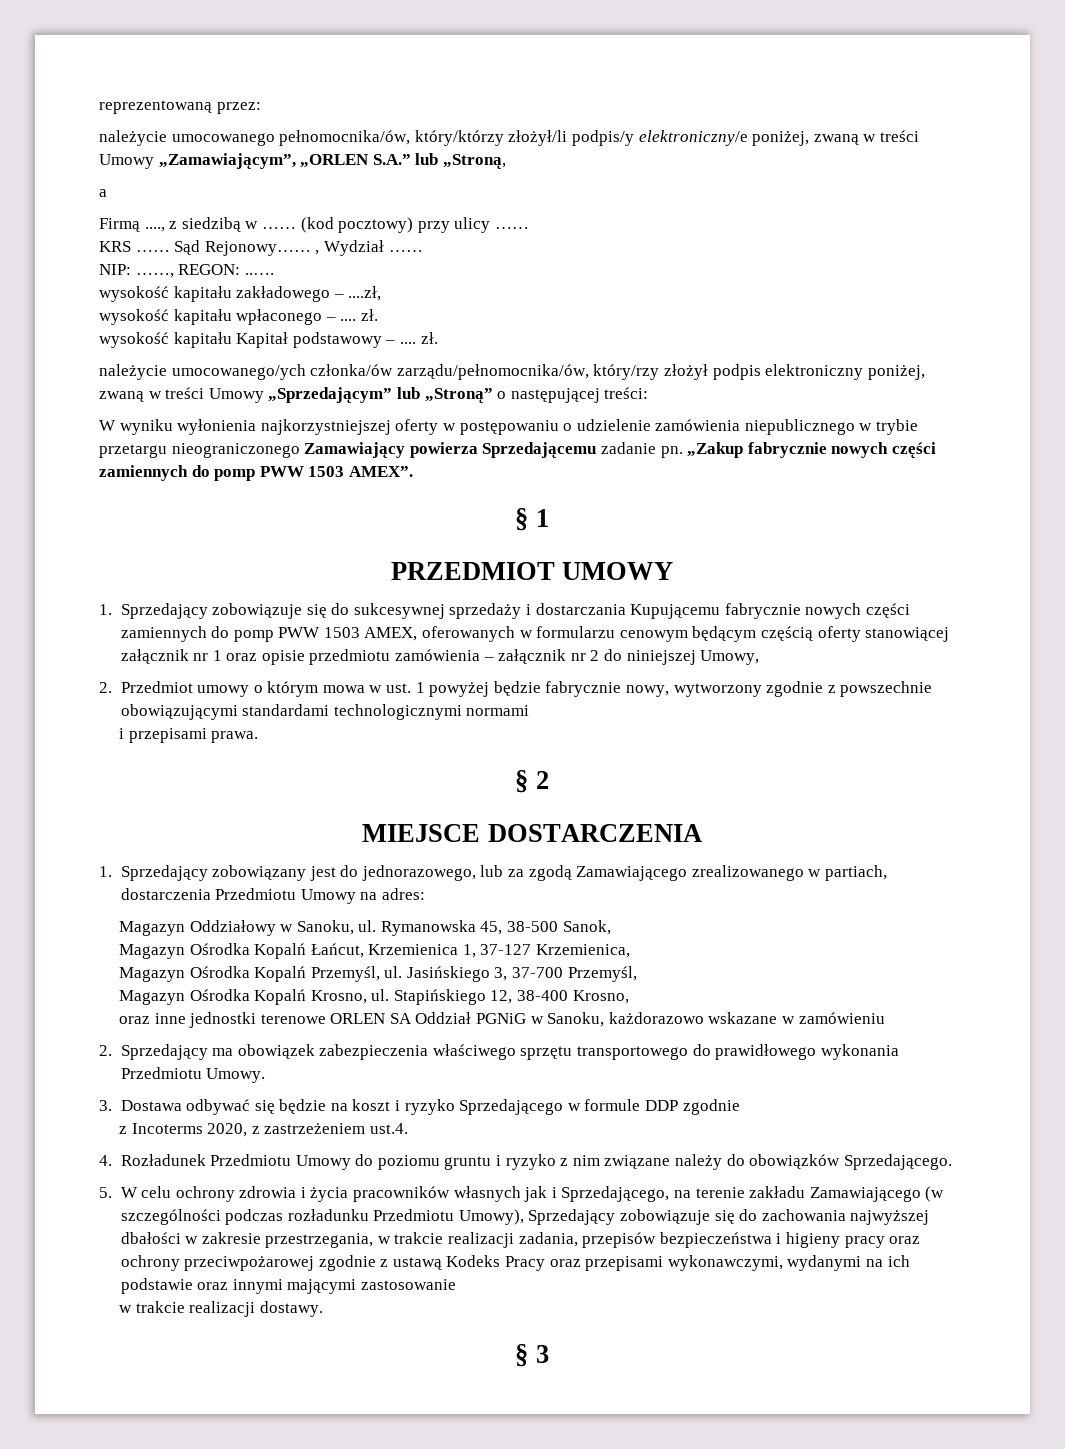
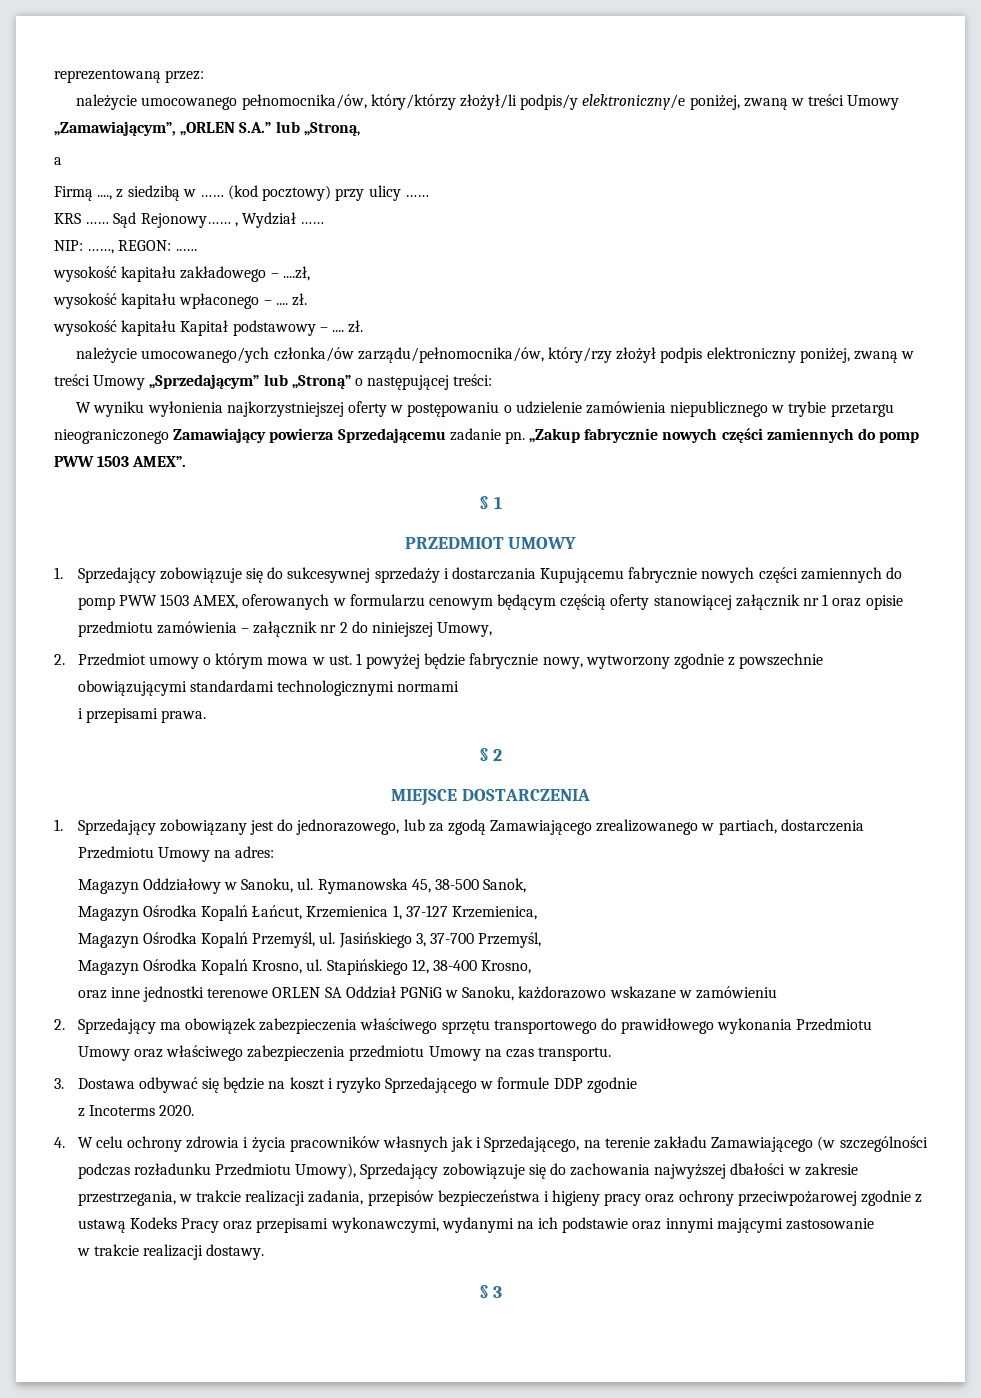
- 2. Sprzedający ma obowiązek zabezpieczenia właściwego sprzętu transportowego do prawidłowego wykonania Przedmiotu Umowy.
+ 2. Sprzedający ma obowiązek zabezpieczenia właściwego sprzętu transportowego do prawidłowego wykonania Przedmiotu Umowy oraz właściwego zabezpieczenia przedmiotu Umowy na czas transportu.
- z Incoterms 2020, z zastrzeżeniem ust.4.
- 4. Rozładunek Przedmiotu Umowy do poziomu gruntu i ryzyko z nim związane należy do obowiązków Sprzedającego.
- 5. W celu ochrony zdrowia i życia pracowników własnych jak i Sprzedającego, na terenie zakładu Zamawiającego (w szczególności podczas rozładunku Przedmiotu Umowy), Sprzedający zobowiązuje się do zachowania najwyższej dbałości w zakresie przestrzegania, w trakcie realizacji zadania, przepisów bezpieczeństwa i higieny pracy oraz ochrony przeciwpożarowej zgodnie z ustawą Kodeks Pracy oraz przepisami wykonawczymi, wydanymi na ich podstawie oraz innymi mającymi zastosowanie
+ z Incoterms 2020.
+ 4. W celu ochrony zdrowia i życia pracowników własnych jak i Sprzedającego, na terenie zakładu Zamawiającego (w szczególności podczas rozładunku Przedmiotu Umowy), Sprzedający zobowiązuje się do zachowania najwyższej dbałości w zakresie przestrzegania, w trakcie realizacji zadania, przepisów bezpieczeństwa i higieny pracy oraz ochrony przeciwpożarowej zgodnie z ustawą Kodeks Pracy oraz przepisami wykonawczymi, wydanymi na ich podstawie oraz innymi mającymi zastosowanie

